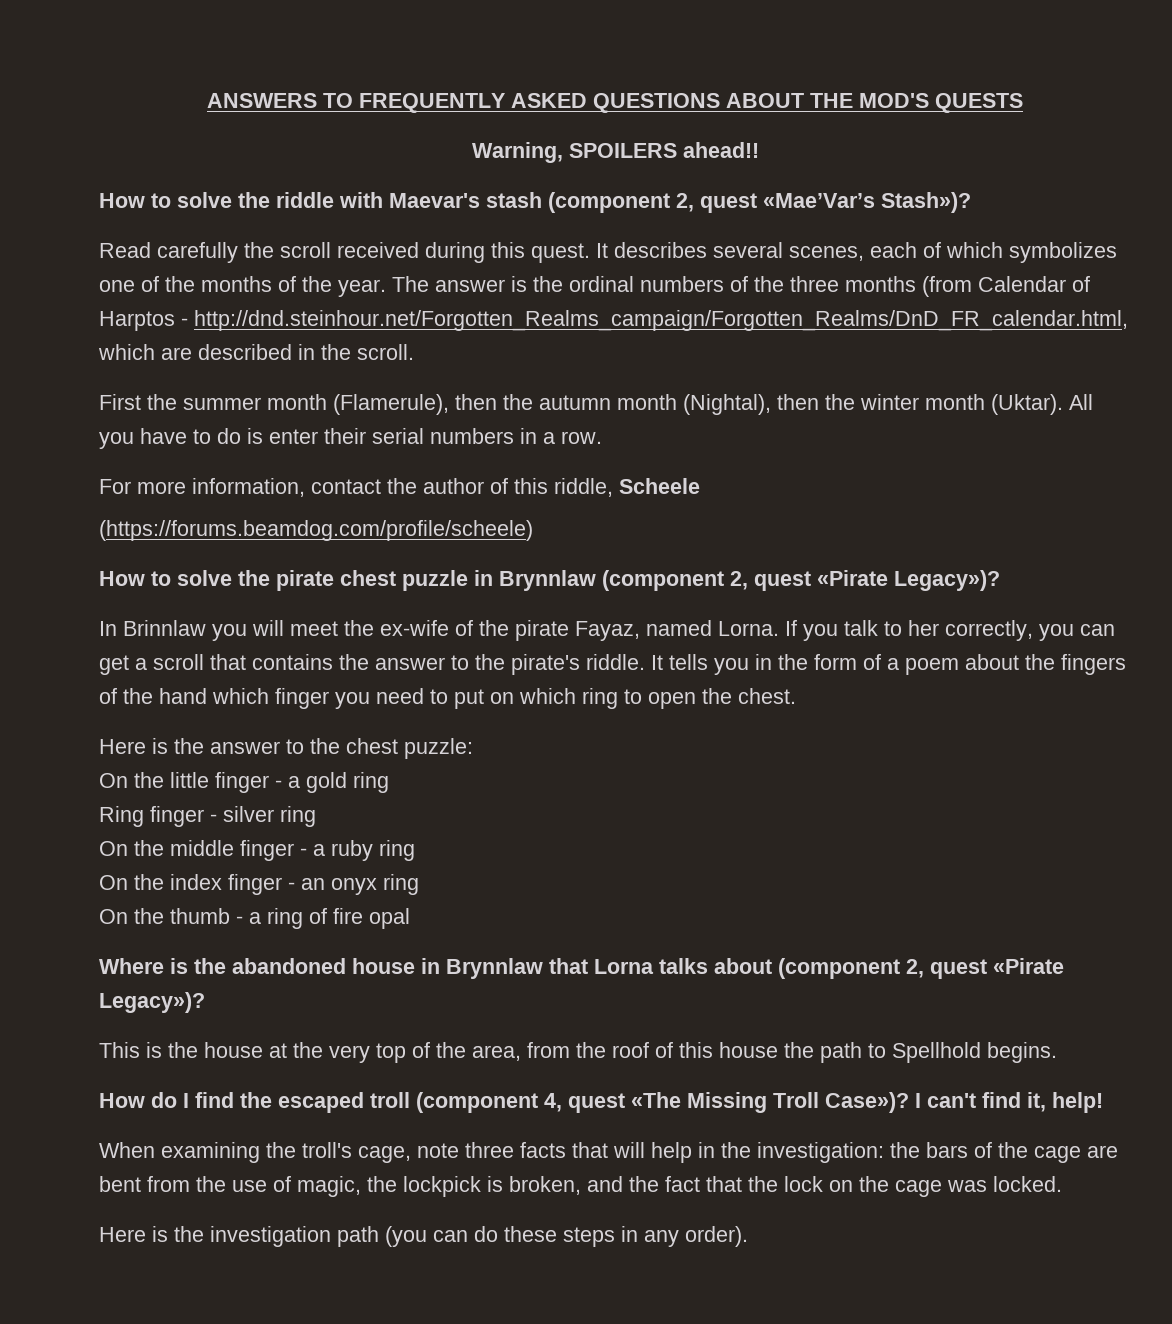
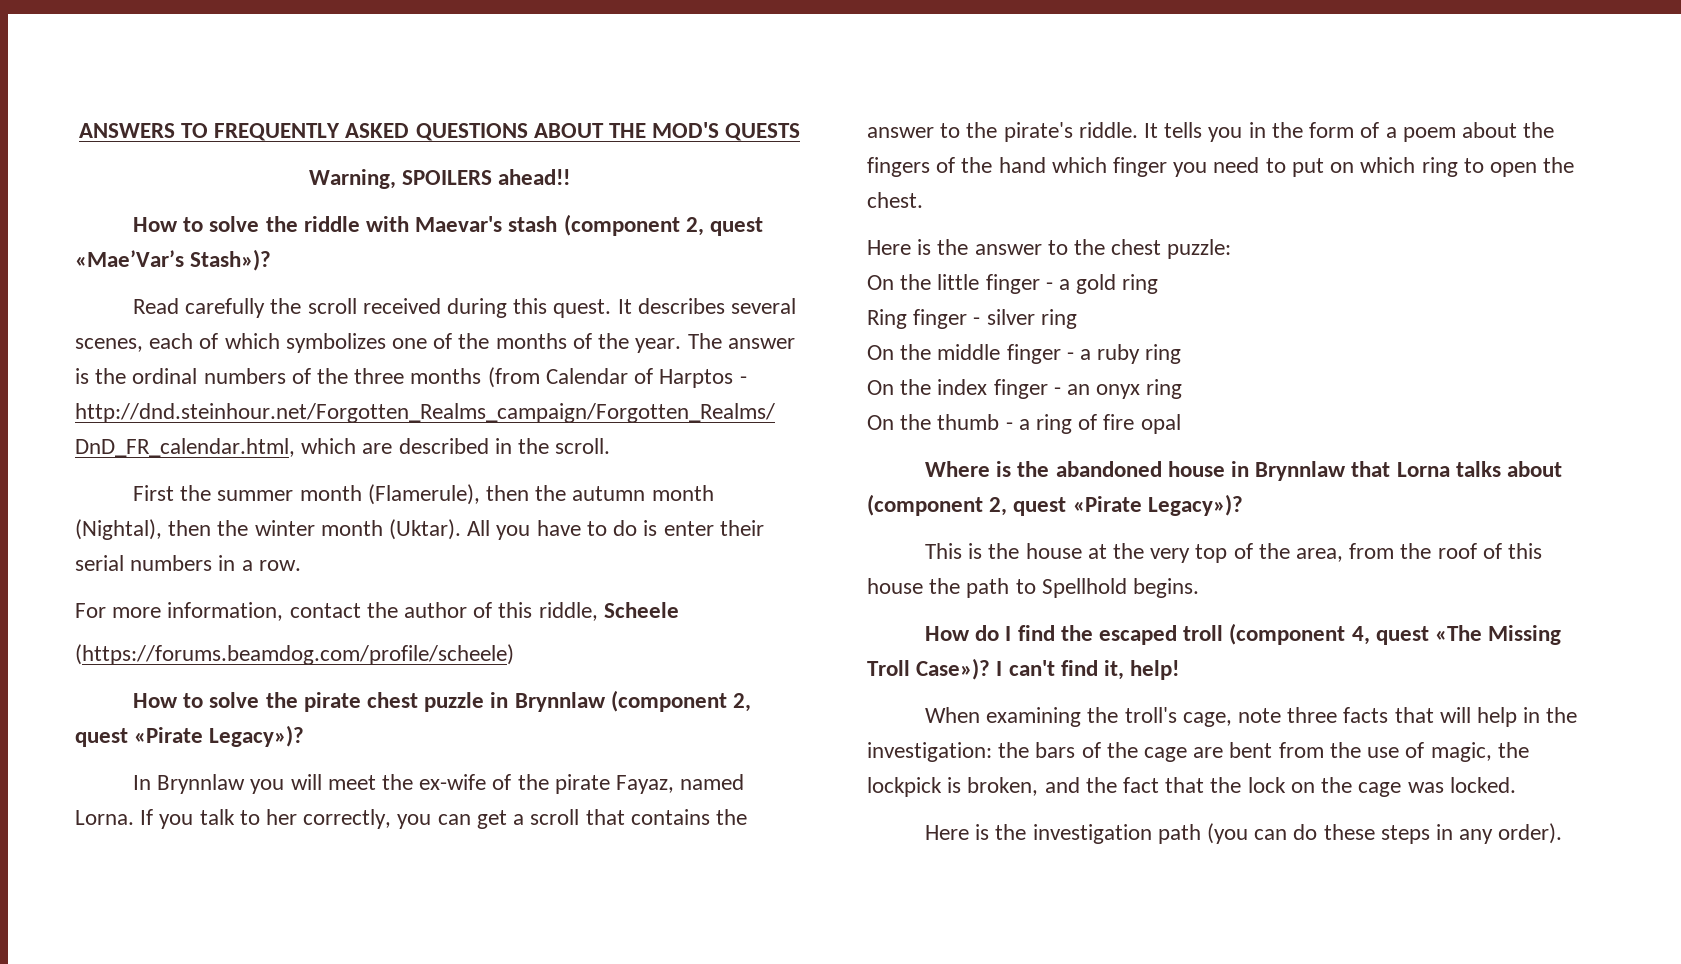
- In Brinnlaw you will meet the ex-wife of the pirate Fayaz, named Lorna.
+ In Brynnlaw you will meet the ex-wife of the pirate Fayaz, named Lorna.

